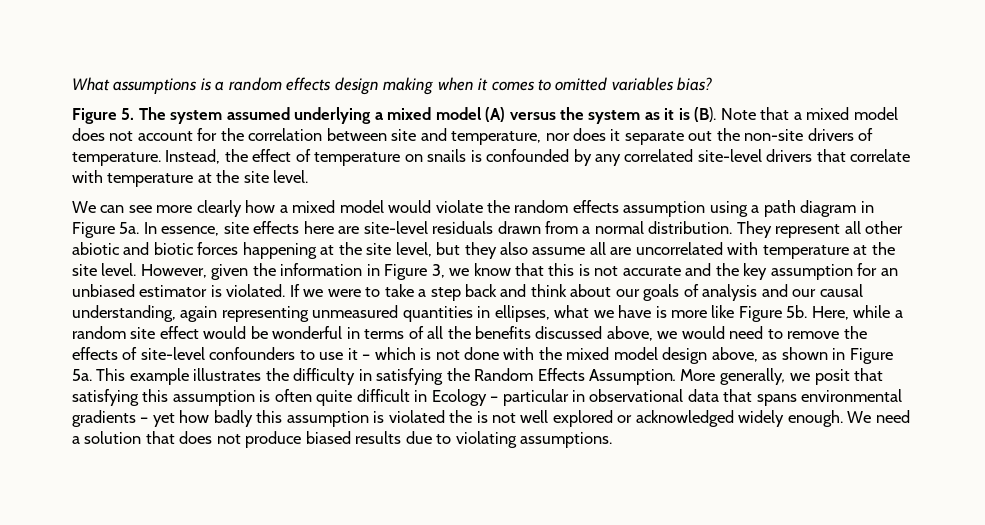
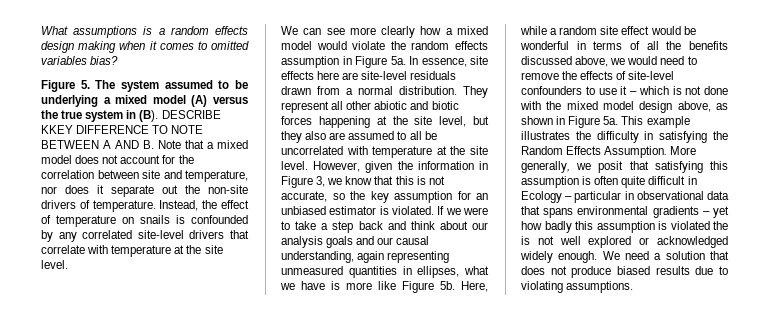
- Figure 5. The system assumed underlying a mixed model (A) versus the system as it is (B). Note that a mixed model does not account for the correlation between site and temperature, nor does it separate out the non-site drivers of temperature.
+ Figure 5. The system assumed to be underlying a mixed model (A) versus the true system in (B). DESCRIBE KKEY DIFFERENCE TO NOTE BETWEEN A AND B. Note that a mixed model does not account for the correlation between site and temperature, nor does it separate out the non-site drivers of temperature.
- We can see more clearly how a mixed model would violate the random effects assumption using a path diagram in Figure 5a.
+ We can see more clearly how a mixed model would violate the random effects assumption in Figure 5a.
- They represent all other abiotic and biotic forces happening at the site level, but they also assume all are uncorrelated with temperature at the site level.
+ They represent all other abiotic and biotic forces happening at the site level, but they also are assumed to all be uncorrelated with temperature at the site level.
- However, given the information in Figure 3, we know that this is not accurate and the key assumption for an unbiased estimator is violated.
+ However, given the information in Figure 3, we know that this is not accurate, so the key assumption for an unbiased estimator is violated.
- If we were to take a step back and think about our goals of analysis and our causal understanding, again representing unmeasured quantities in ellipses, what we have is more like Figure 5b.
+ If we were to take a step back and think about our analysis goals and our causal understanding, again representing unmeasured quantities in ellipses, what we have is more like Figure 5b.

